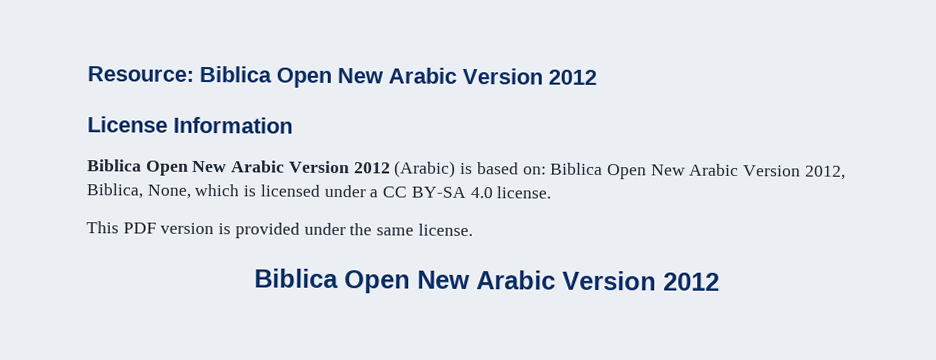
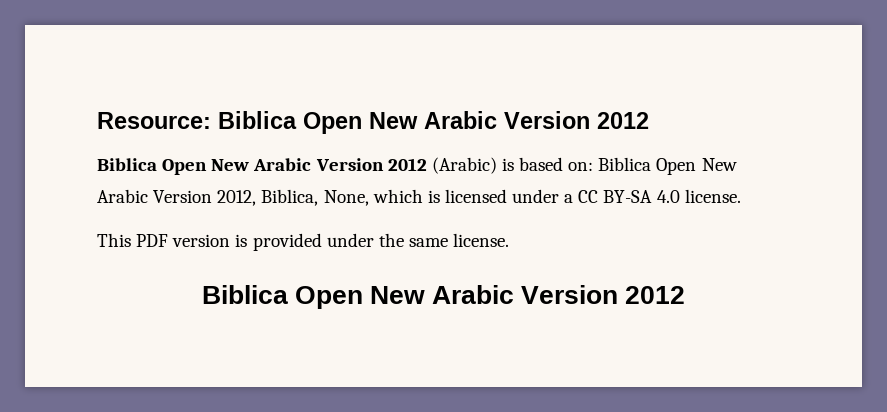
- License Information

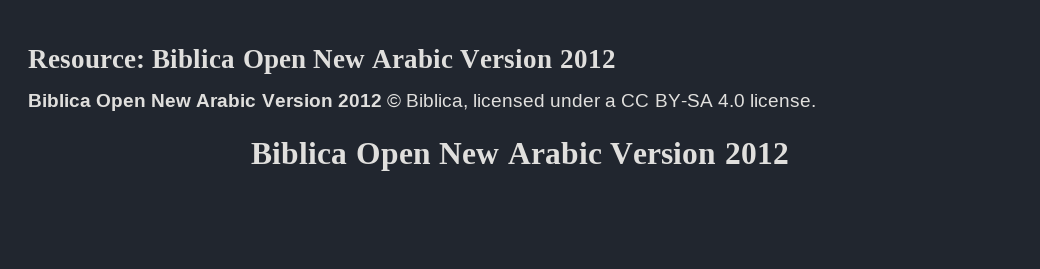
- Biblica Open New Arabic Version 2012 (Arabic) is based on: Biblica Open New Arabic Version 2012, Biblica, None, which is licensed under a CC BY-SA 4.0 license.
+ Biblica Open New Arabic Version 2012 © Biblica, licensed under a CC BY-SA 4.0 license.
- This PDF version is provided under the same license.

